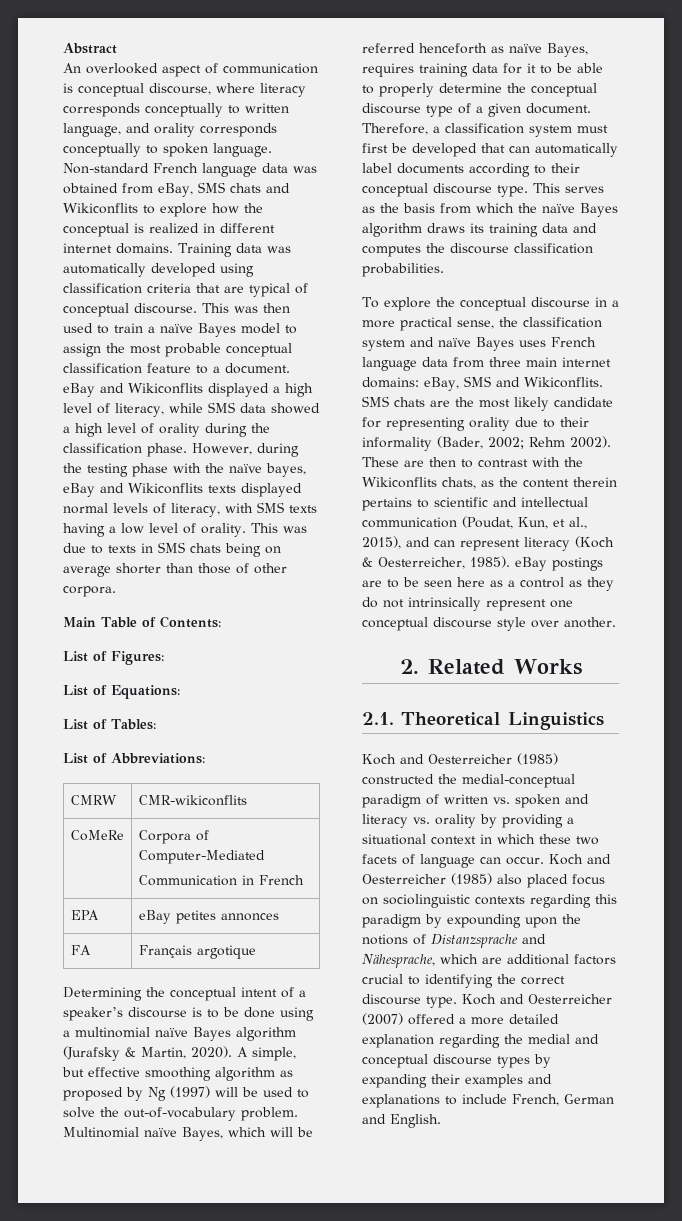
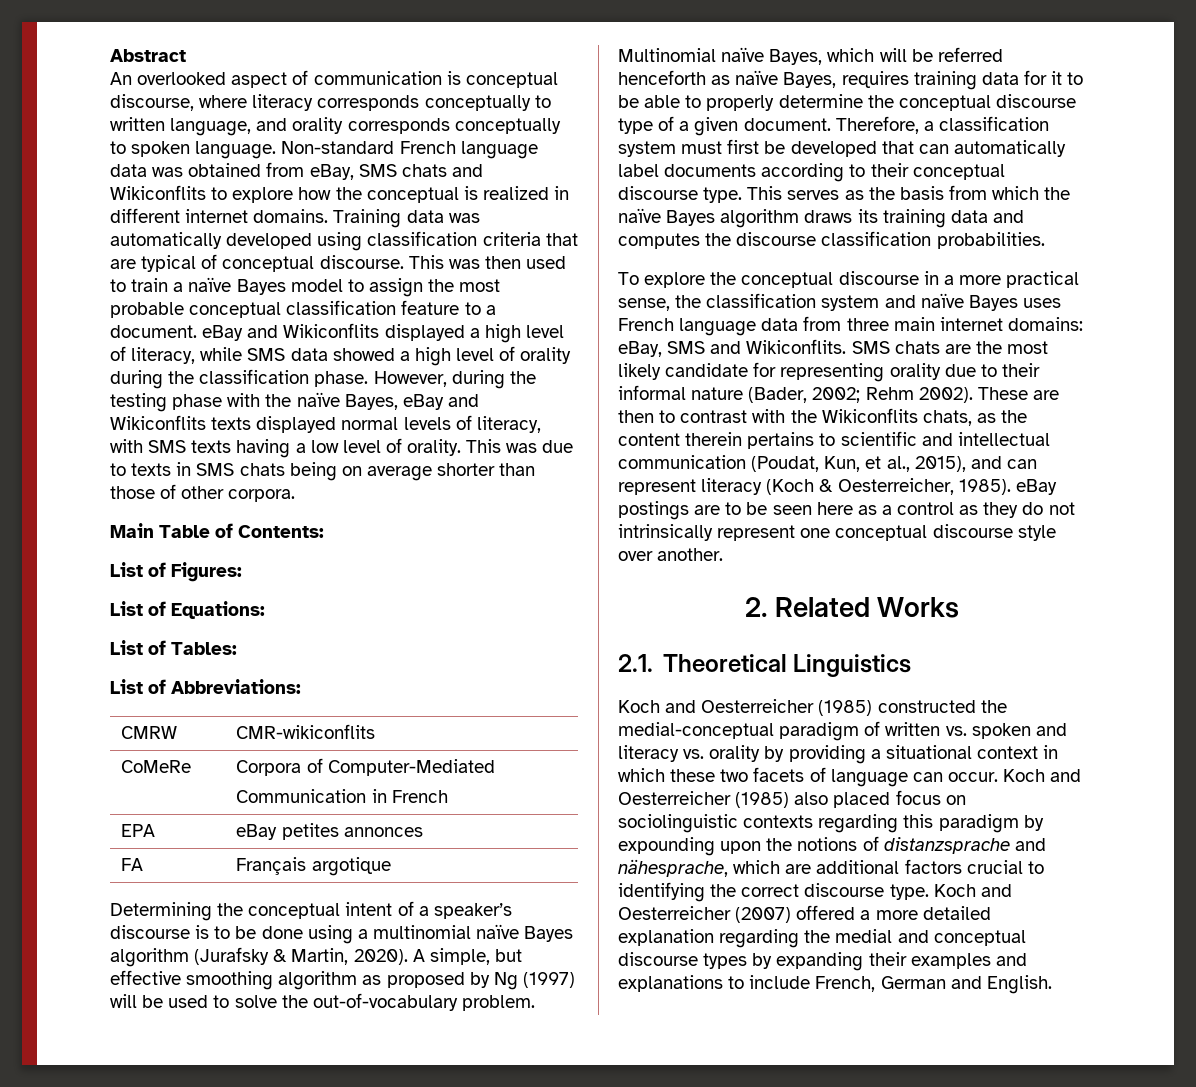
- However, during the testing phase with the naïve bayes, eBay and Wikiconflits texts displayed normal levels of literacy, with SMS texts having a low level of orality.
+ However, during the testing phase with the naïve Bayes, eBay and Wikiconflits texts displayed normal levels of literacy, with SMS texts having a low level of orality.
- SMS chats are the most likely candidate for representing orality due to their informality (Bader, 2002; Rehm 2002).
+ SMS chats are the most likely candidate for representing orality due to their informal nature (Bader, 2002; Rehm 2002).
- Koch and Oesterreicher (1985) also placed focus on sociolinguistic contexts regarding this paradigm by expounding upon the notions of Distanzsprache and Nähesprache, which are additional factors crucial to identifying the correct discourse type.
+ Koch and Oesterreicher (1985) also placed focus on sociolinguistic contexts regarding this paradigm by expounding upon the notions of distanzsprache and nähesprache, which are additional factors crucial to identifying the correct discourse type.

